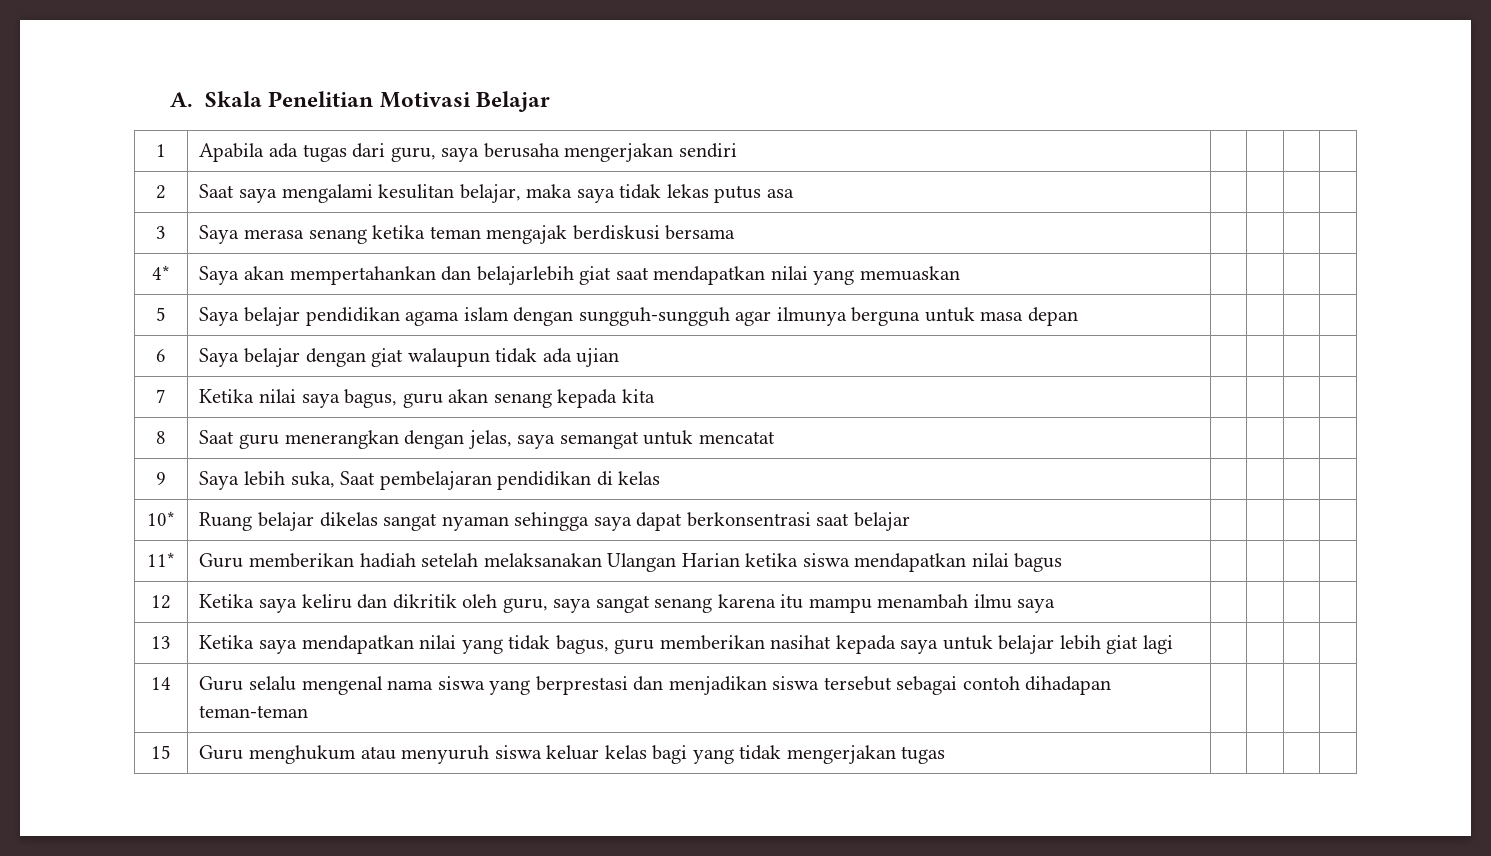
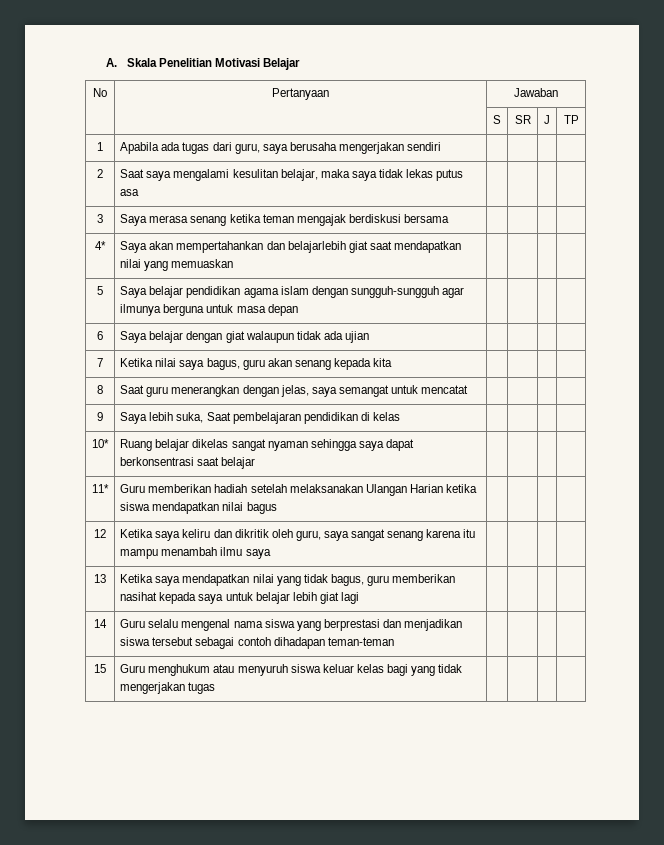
+ No | Pertanyaan | Jawaban
+ | | S | SR | J | TP

